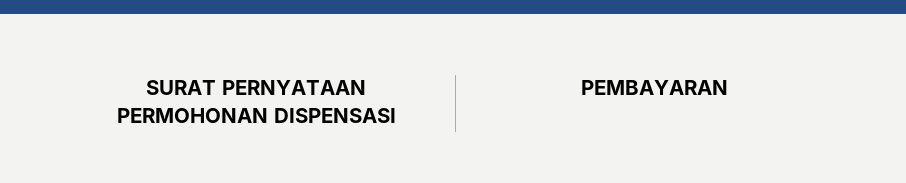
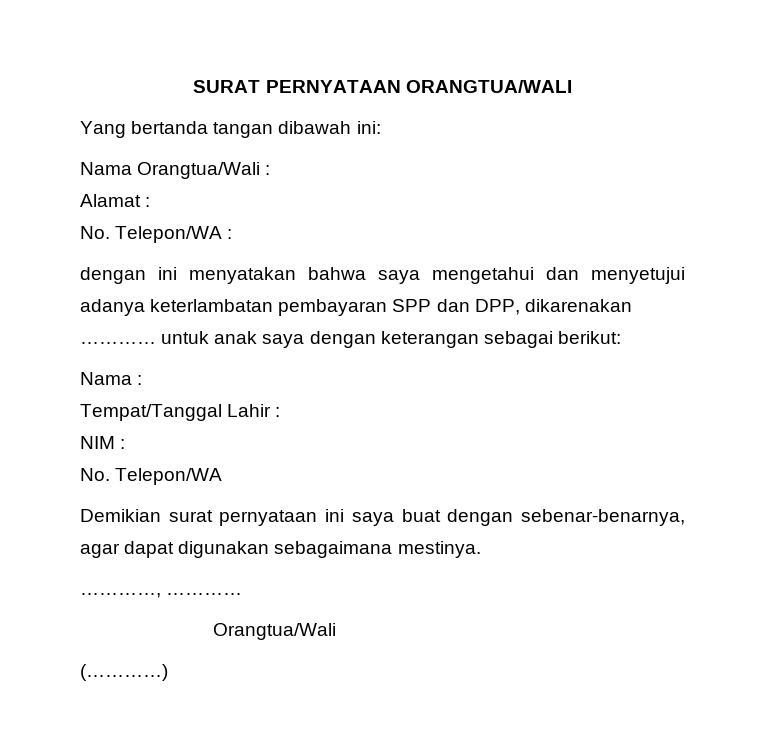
- SURAT PERNYATAAN PERMOHONAN DISPENSASI PEMBAYARAN
+ SURAT PERNYATAAN ORANGTUA/WALI
+ Yang bertanda tangan dibawah ini:
+ Nama Orangtua/Wali :
+ Alamat :
+ No. Telepon/WA :
+ dengan ini menyatakan bahwa saya mengetahui dan menyetujui adanya keterlambatan pembayaran SPP dan DPP, dikarenakan ………… untuk anak saya dengan keterangan sebagai berikut:
+ Nama :
+ Tempat/Tanggal Lahir :
+ NIM :
+ No. Telepon/WA
+ Demikian surat pernyataan ini saya buat dengan sebenar-benarnya, agar dapat digunakan sebagaimana mestinya.
+ …………, …………
+ Orangtua/Wali
+ (…………)

